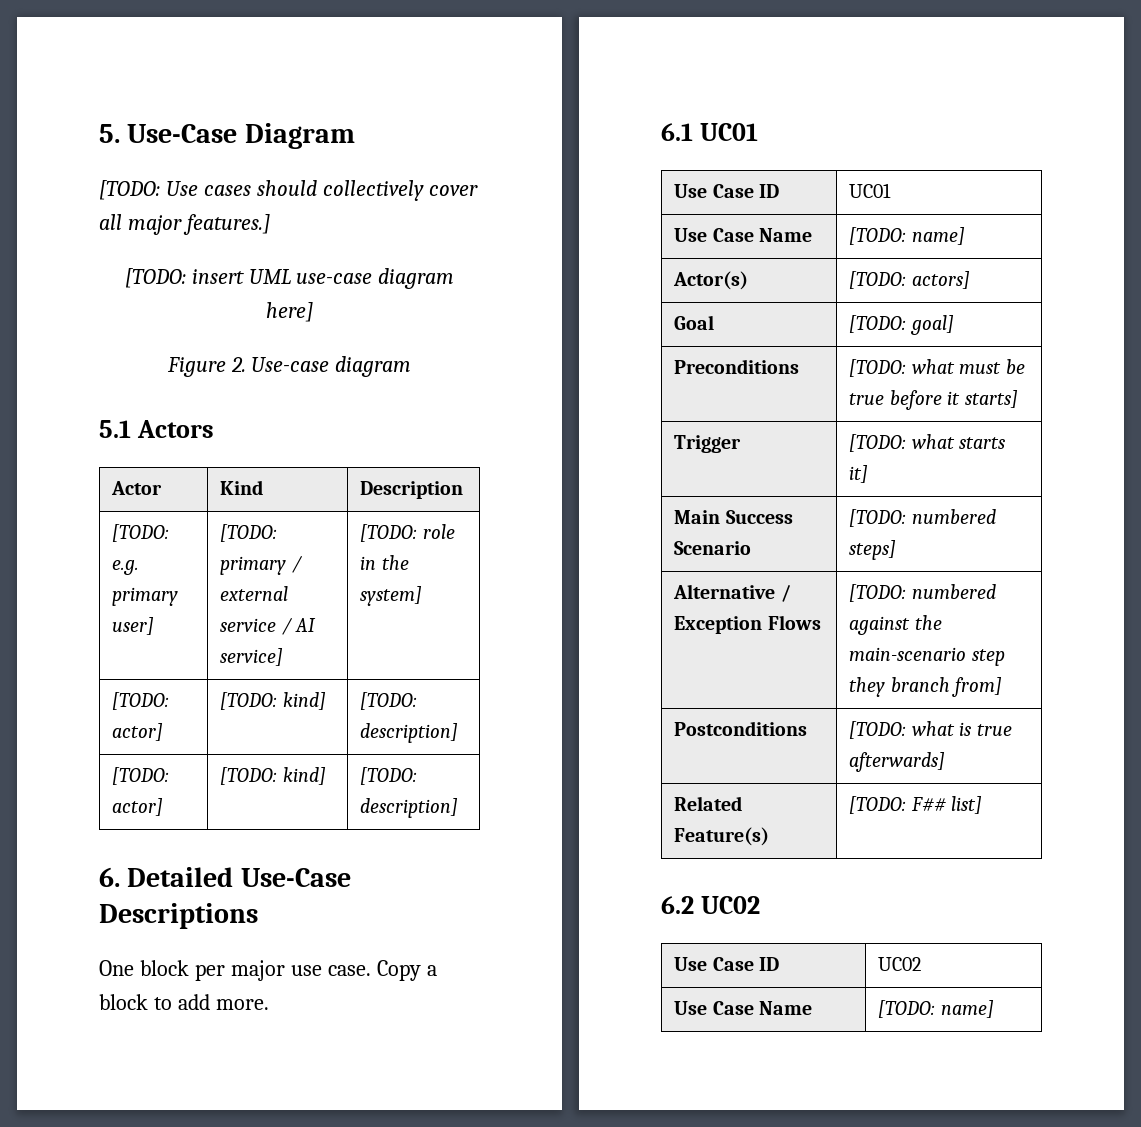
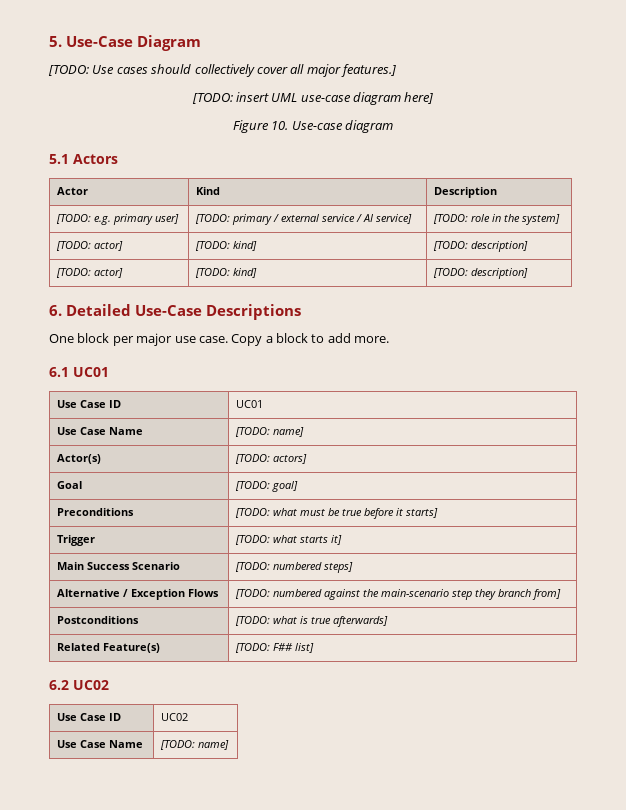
- Figure 2. Use-case diagram
+ Figure 10. Use-case diagram

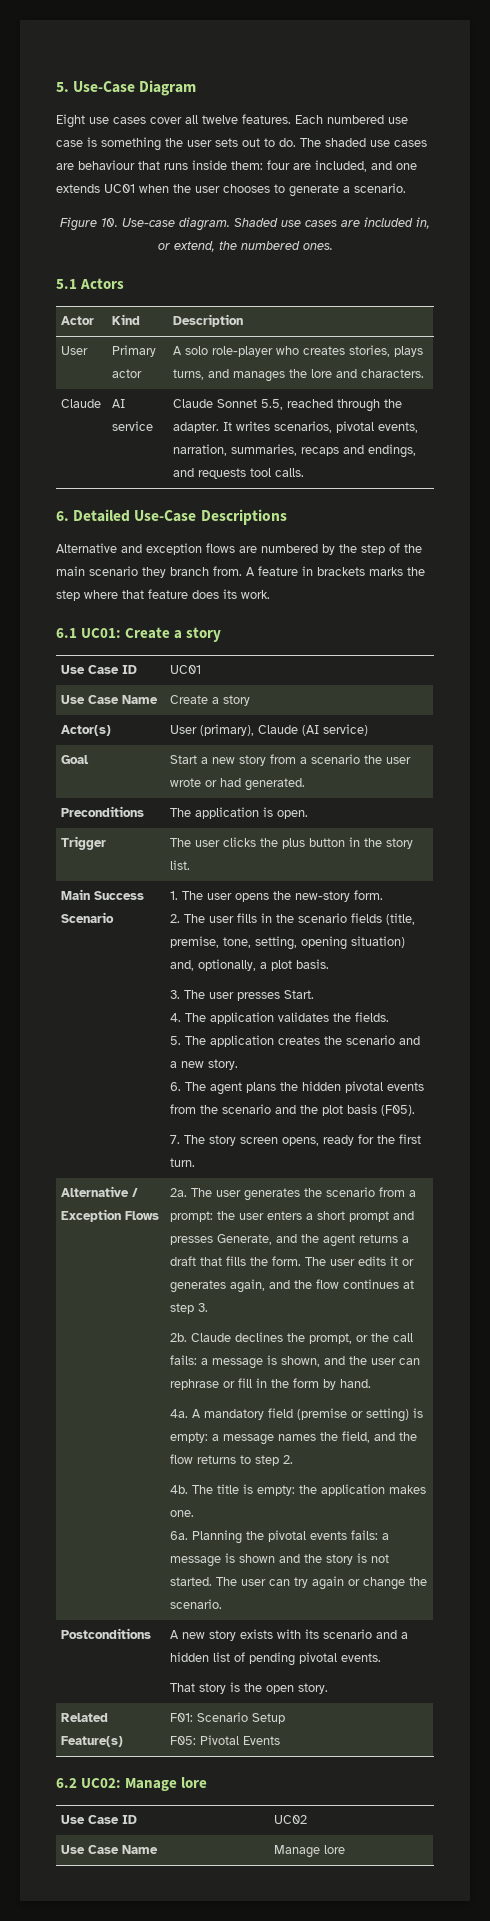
- [TODO: Use cases should collectively cover all major features.]
- [TODO: insert UML use-case diagram here]
- Figure 10. Use-case diagram
+ Eight use cases cover all twelve features. Each numbered use case is something the user sets out to do. The shaded use cases are behaviour that runs inside them: four are included, and one extends UC01 when the user chooses to generate a scenario.
+ Figure 10. Use-case diagram. Shaded use cases are included in, or extend, the numbered ones.
- [TODO: e.g. primary user] | [TODO: primary / external service / AI service] | [TODO: role in the system]
- [TODO: actor] | [TODO: kind] | [TODO: description]
- [TODO: actor] | [TODO: kind] | [TODO: description]
+ User | Primary actor | A solo role-player who creates stories, plays turns, and manages the lore and characters.
+ Claude | AI service | Claude Sonnet 5.5, reached through the adapter. It writes scenarios, pivotal events, narration, summaries, recaps and endings, and requests tool calls.
  6. Detailed Use-Case Descriptions
- One block per major use case. Copy a block to add more.
- 6.1 UC01
+ Alternative and exception flows are numbered by the step of the main scenario they branch from. A feature in brackets marks the step where that feature does its work.
+ 6.1 UC01: Create a story
  Use Case ID | UC01
- Use Case Name | [TODO: name]
- Actor(s) | [TODO: actors]
- Goal | [TODO: goal]
- Preconditions | [TODO: what must be true before it starts]
- Trigger | [TODO: what starts it]
- Main Success Scenario | [TODO: numbered steps]
- Alternative / Exception Flows | [TODO: numbered against the main-scenario step they branch from]
- Postconditions | [TODO: what is true afterwards]
- Related Feature(s) | [TODO: F## list]
- 6.2 UC02
+ Use Case Name | Create a story
+ Actor(s) | User (primary), Claude (AI service)
+ Goal | Start a new story from a scenario the user wrote or had generated.
+ Preconditions | The application is open.
+ Trigger | The user clicks the plus button in the story list.
+ Main Success Scenario | 1. The user opens the new-story form.
+ 2. The user fills in the scenario fields (title, premise, tone, setting, opening situation) and, optionally, a plot basis.
+ 3. The user presses Start.
+ 4. The application validates the fields.
+ 5. The application creates the scenario and a new story.
+ 6. The agent plans the hidden pivotal events from the scenario and the plot basis (F05).
+ 7. The story screen opens, ready for the first turn.
+ Alternative / Exception Flows | 2a. The user generates the scenario from a prompt: the user enters a short prompt and presses Generate, and the agent returns a draft that fills the form. The user edits it or generates again, and the flow continues at step 3.
+ 2b. Claude declines the prompt, or the call fails: a message is shown, and the user can rephrase or fill in the form by hand.
+ 4a. A mandatory field (premise or setting) is empty: a message names the field, and the flow returns to step 2.
+ 4b. The title is empty: the application makes one.
+ 6a. Planning the pivotal events fails: a message is shown and the story is not started. The user can try again or change the scenario.
+ Postconditions | A new story exists with its scenario and a hidden list of pending pivotal events.
+ That story is the open story.
+ Related Feature(s) | F01: Scenario Setup
+ F05: Pivotal Events
+ 6.2 UC02: Manage lore
  Use Case ID | UC02
- Use Case Name | [TODO: name]
+ Use Case Name | Manage lore

